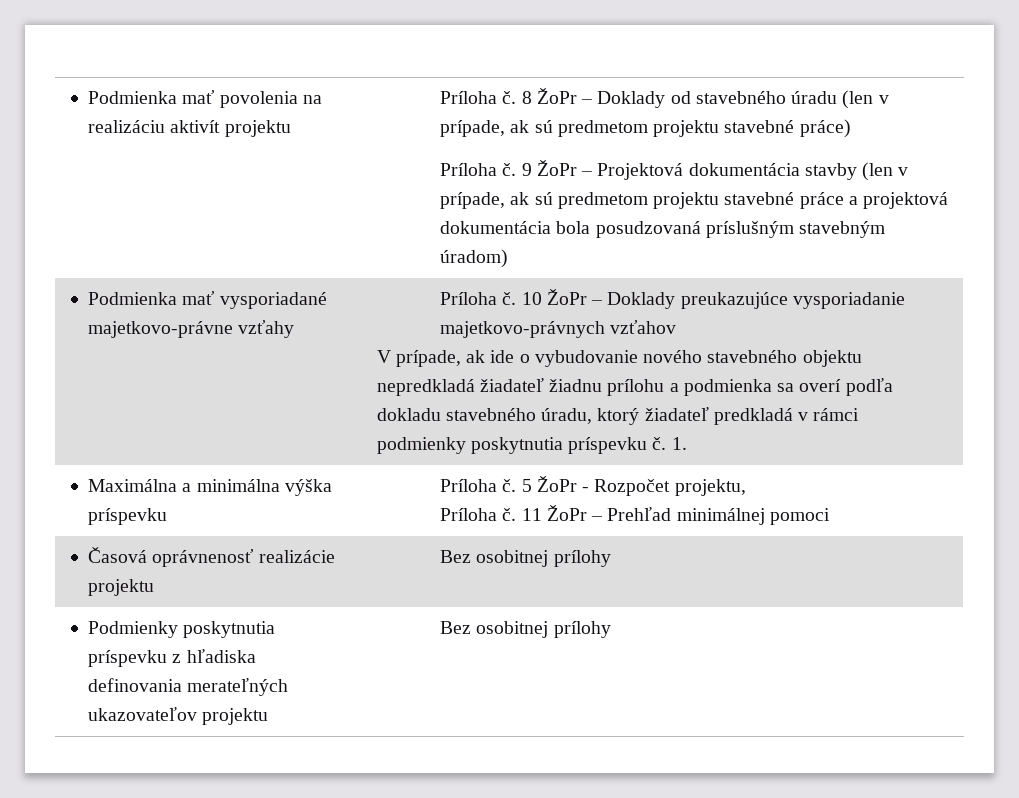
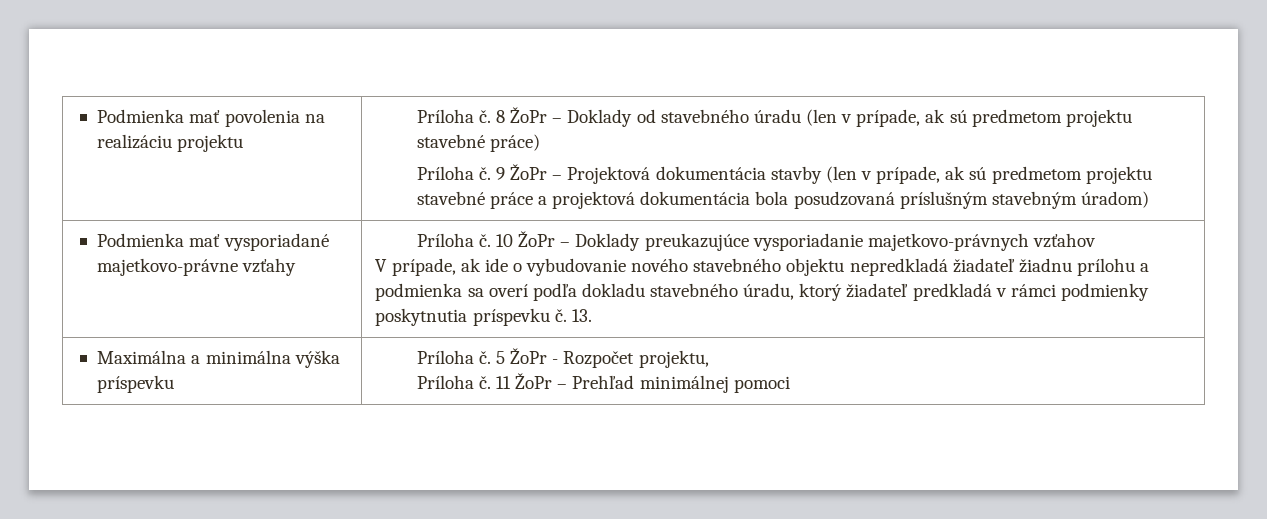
- Podmienka mať povolenia na realizáciu aktivít projektu
+ Podmienka mať povolenia na realizáciu projektu
- 1.
+ 13.
- Časová oprávnenosť realizácie projektu | Bez osobitnej prílohy
- Podmienky poskytnutia príspevku z hľadiska definovania merateľných ukazovateľov projektu | Bez osobitnej prílohy

